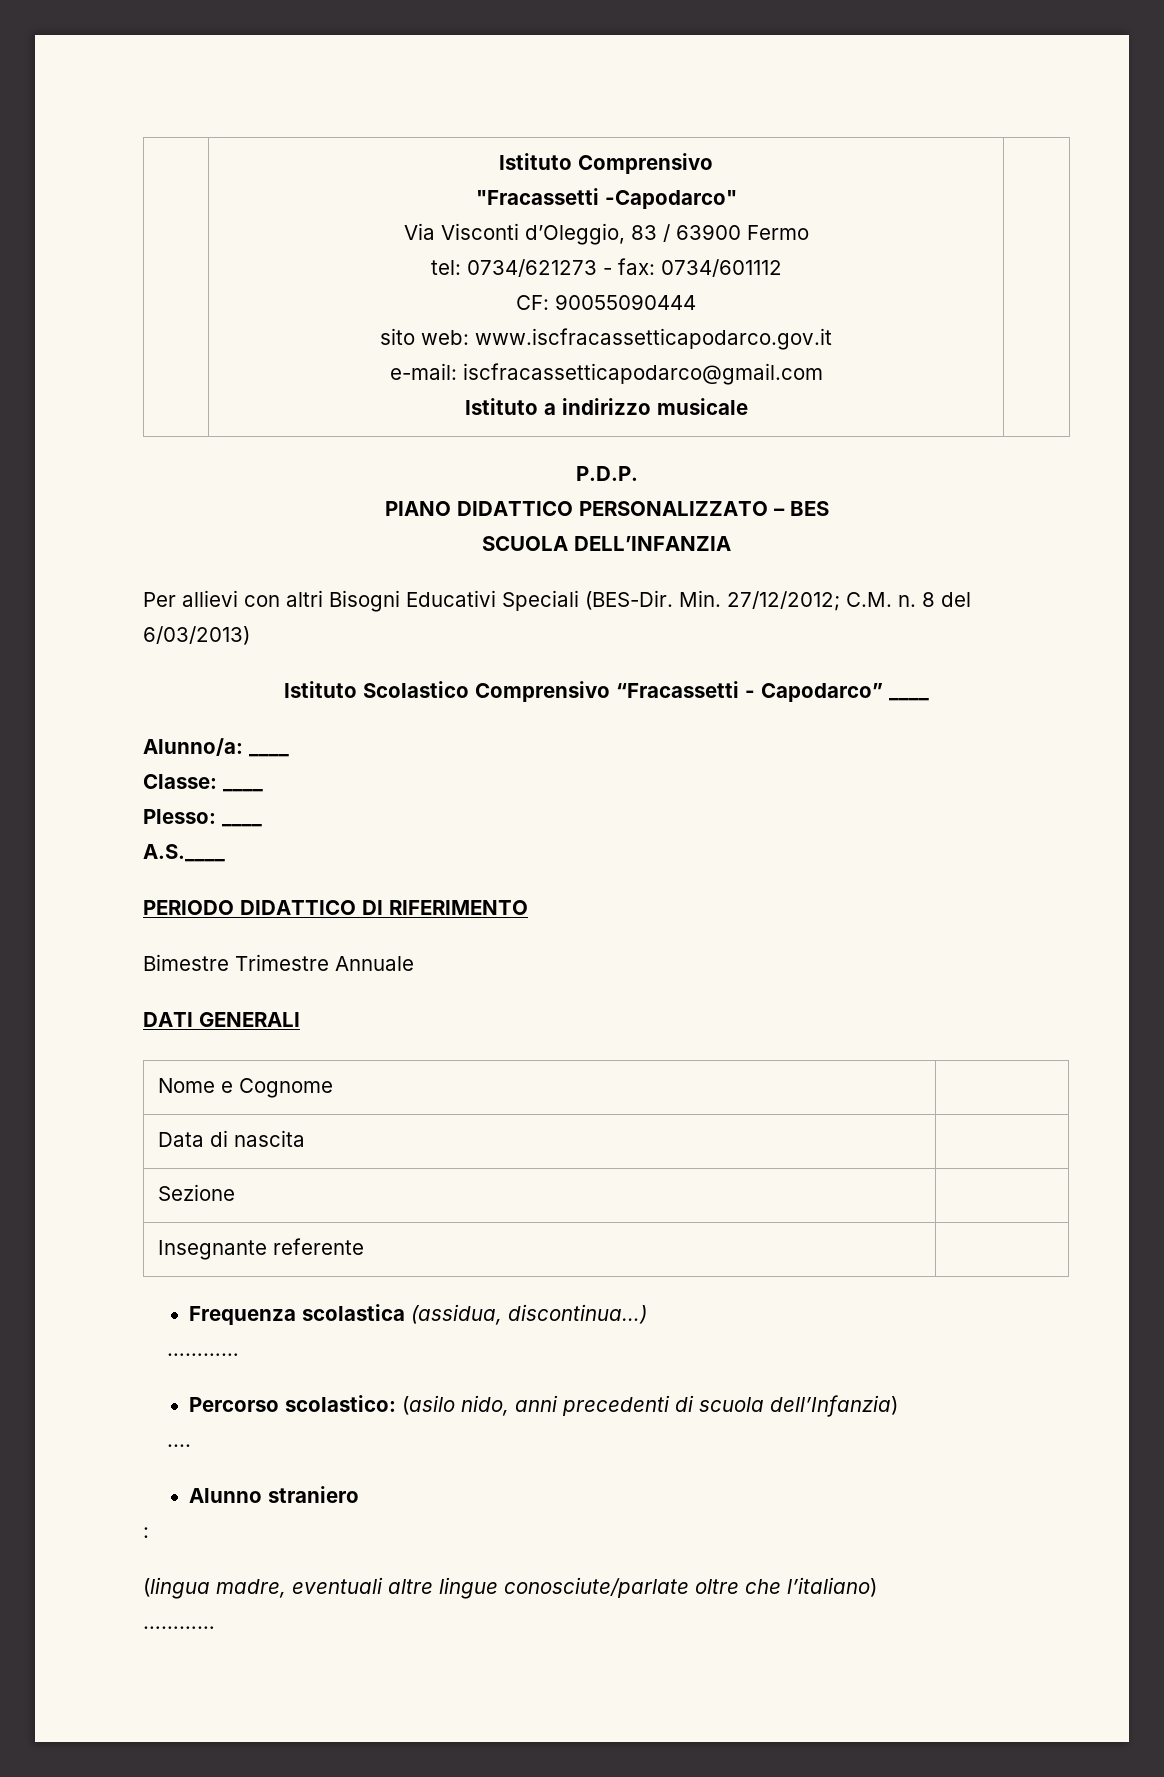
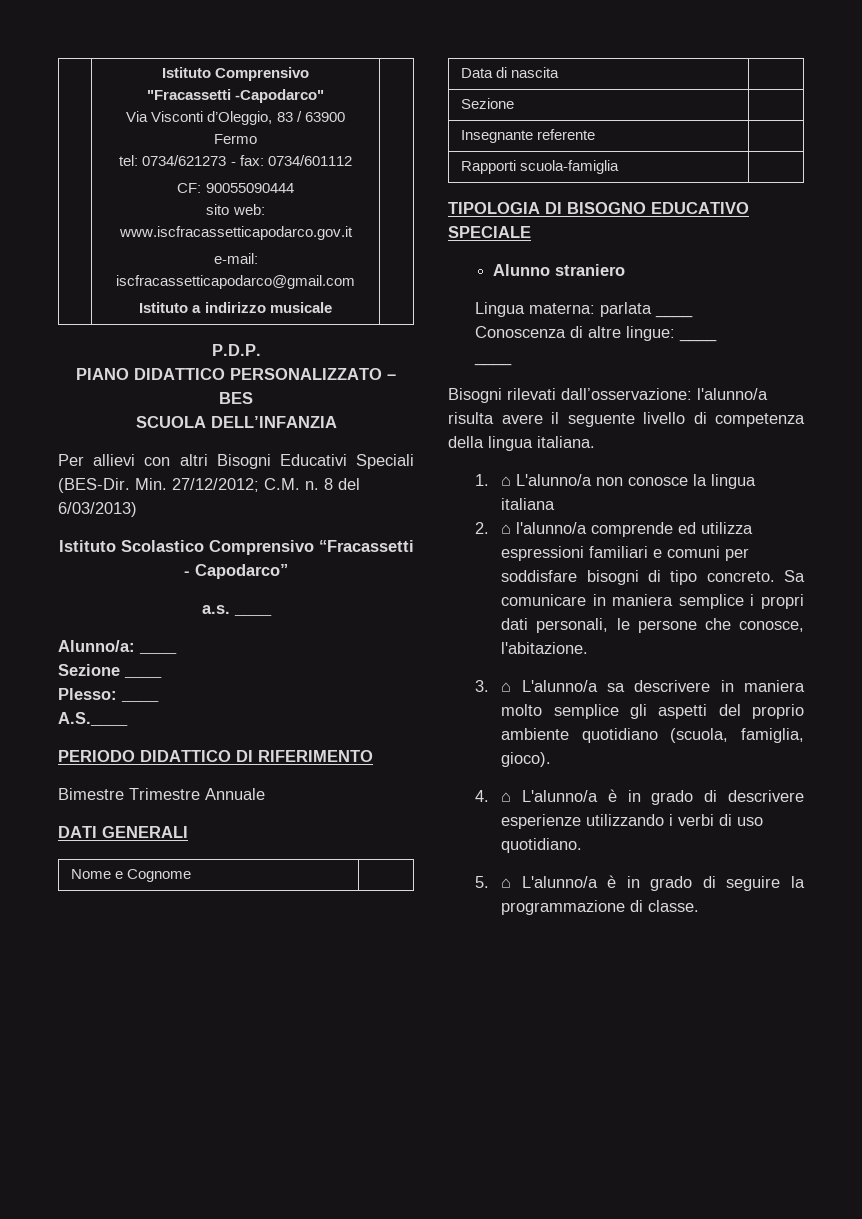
- Istituto Scolastico Comprensivo “Fracassetti - Capodarco” ____
+ Istituto Scolastico Comprensivo “Fracassetti - Capodarco”
+ a.s. ____
- Classe: ____
+ Sezione ____
- Frequenza scolastica (assidua, discontinua…)
- …………
- Percorso scolastico: (asilo nido, anni precedenti di scuola dell’Infanzia)
- ....
+ Rapporti scuola-famiglia |
+ TIPOLOGIA DI BISOGNO EDUCATIVO SPECIALE
  Alunno straniero
- :
- (lingua madre, eventuali altre lingue conosciute/parlate oltre che l’italiano)
- …………
+ Lingua materna: parlata ____
+ Conoscenza di altre lingue: ____
+ ____
+ Bisogni rilevati dall’osservazione: l'alunno/a risulta avere il seguente livello di competenza della lingua italiana.
+ 1. ⌂ L'alunno/a non conosce la lingua italiana
+ 2. ⌂ l'alunno/a comprende ed utilizza espressioni familiari e comuni per soddisfare bisogni di tipo concreto. Sa comunicare in maniera semplice i propri dati personali, le persone che conosce, l'abitazione.
+ 3. ⌂ L'alunno/a sa descrivere in maniera molto semplice gli aspetti del proprio ambiente quotidiano (scuola, famiglia, gioco).
+ 4. ⌂ L'alunno/a è in grado di descrivere esperienze utilizzando i verbi di uso quotidiano.
+ 5. ⌂ L'alunno/a è in grado di seguire la programmazione di classe.

